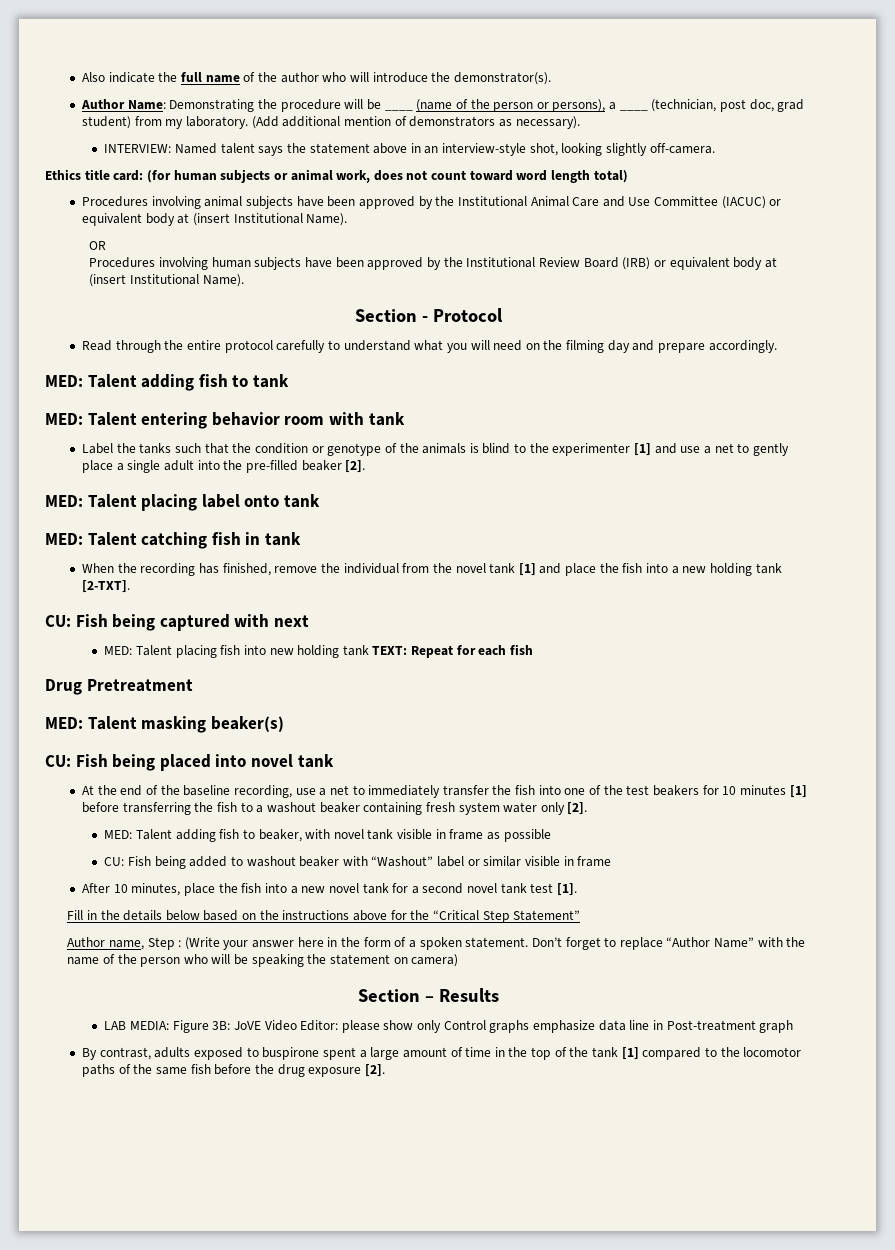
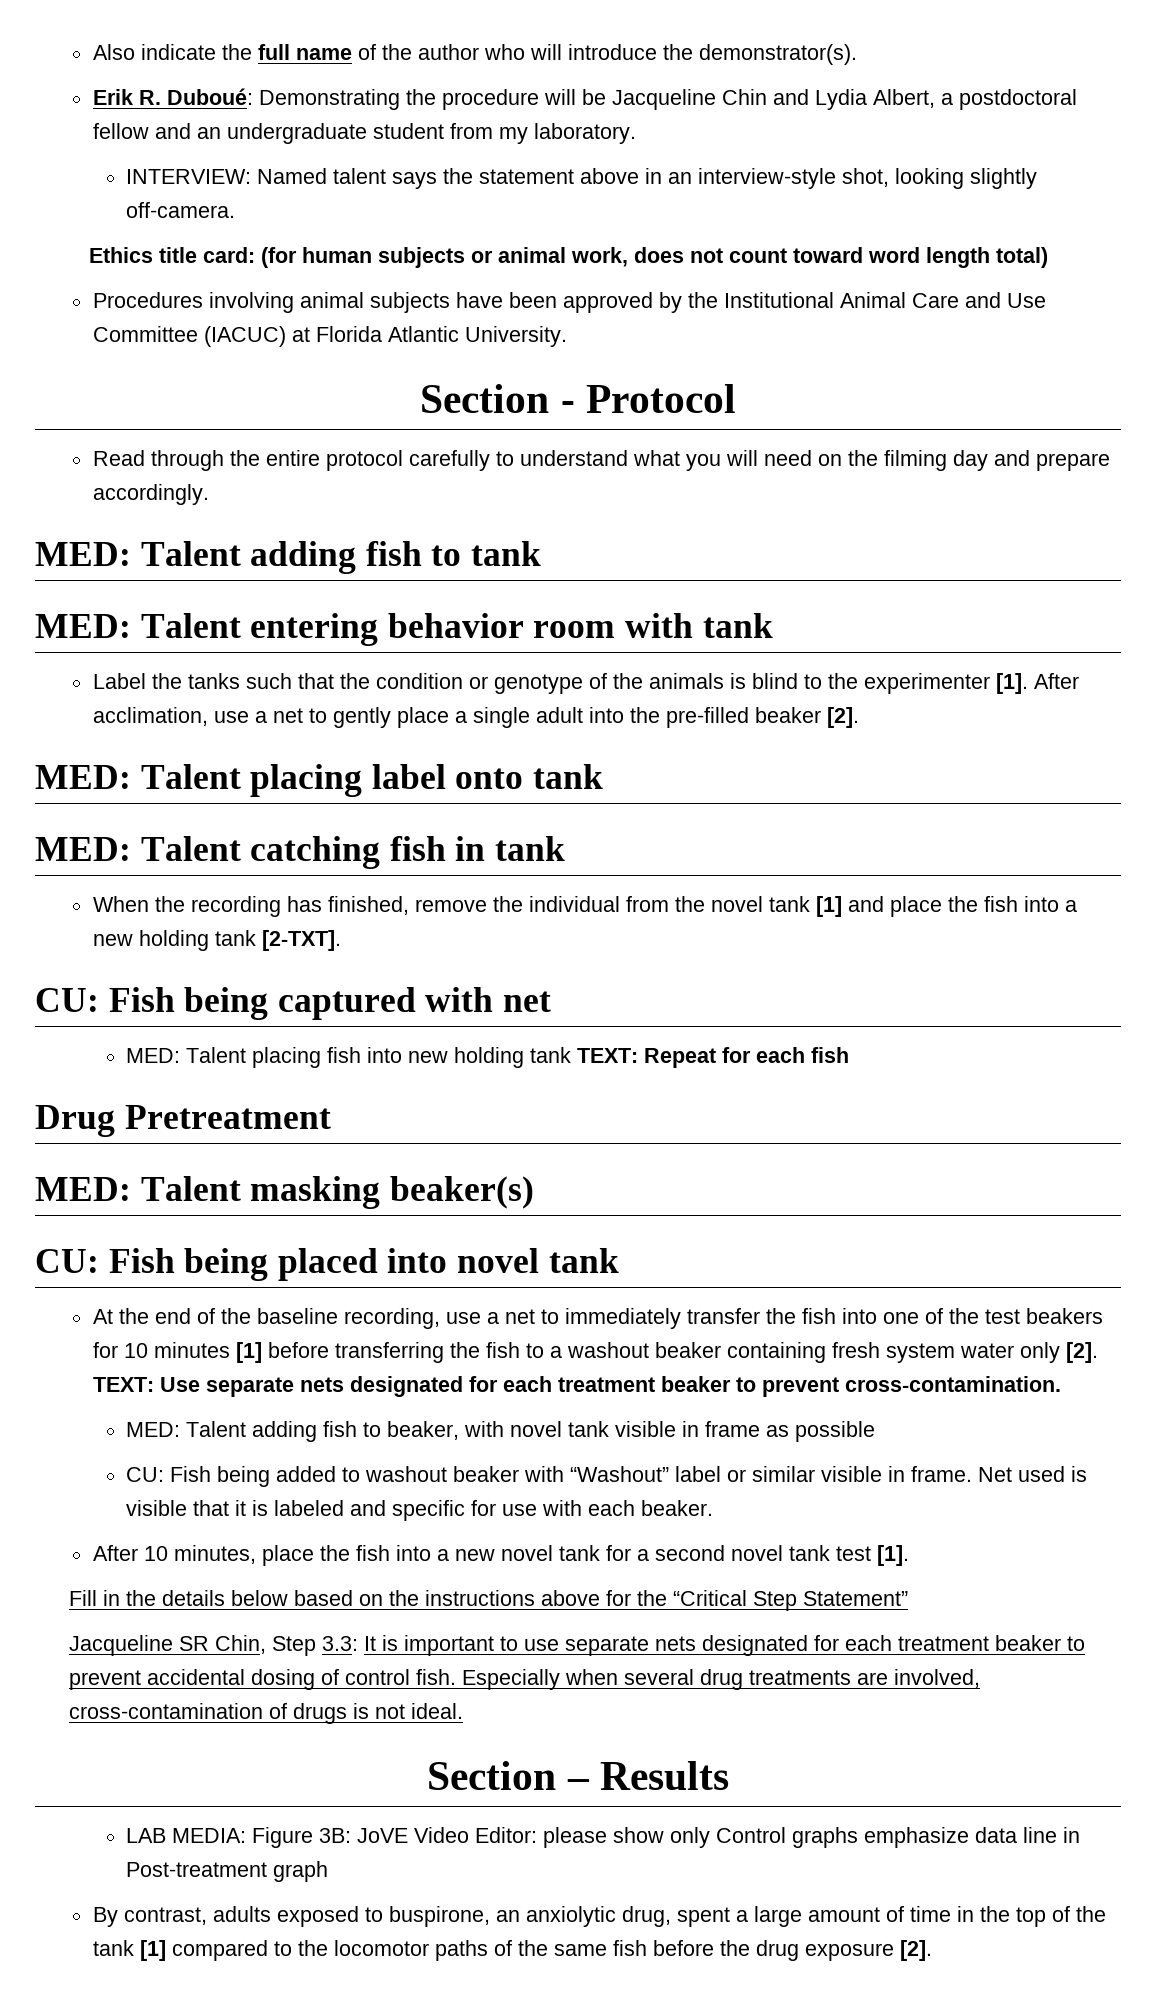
- Author Name: Demonstrating the procedure will be ____ (name of the person or persons), a ____ (technician, post doc, grad student) from my laboratory. (Add additional mention of demonstrators as necessary).
+ Erik R. Duboué: Demonstrating the procedure will be Jacqueline Chin and Lydia Albert, a postdoctoral fellow and an undergraduate student from my laboratory.
- Procedures involving animal subjects have been approved by the Institutional Animal Care and Use Committee (IACUC) or equivalent body at (insert Institutional Name).
- OR
- Procedures involving human subjects have been approved by the Institutional Review Board (IRB) or equivalent body at (insert Institutional Name).
+ Procedures involving animal subjects have been approved by the Institutional Animal Care and Use Committee (IACUC) at Florida Atlantic University.
- Label the tanks such that the condition or genotype of the animals is blind to the experimenter [1] and use a net to gently place a single adult into the pre-filled beaker [2].
+ Label the tanks such that the condition or genotype of the animals is blind to the experimenter [1]. After acclimation, use a net to gently place a single adult into the pre-filled beaker [2].
- CU: Fish being captured with next
+ CU: Fish being captured with net
+ TEXT: Use separate nets designated for each treatment beaker to prevent cross-contamination.
- CU: Fish being added to washout beaker with “Washout” label or similar visible in frame
+ CU: Fish being added to washout beaker with “Washout” label or similar visible in frame. Net used is visible that it is labeled and specific for use with each beaker.
- Author name, Step : (Write your answer here in the form of a spoken statement. Don’t forget to replace “Author Name” with the name of the person who will be speaking the statement on camera)
+ Jacqueline SR Chin, Step 3.3: It is important to use separate nets designated for each treatment beaker to prevent accidental dosing of control fish. Especially when several drug treatments are involved, cross-contamination of drugs is not ideal.
- By contrast, adults exposed to buspirone spent a large amount of time in the top of the tank [1] compared to the locomotor paths of the same fish before the drug exposure [2].
+ By contrast, adults exposed to buspirone, an anxiolytic drug, spent a large amount of time in the top of the tank [1] compared to the locomotor paths of the same fish before the drug exposure [2].

